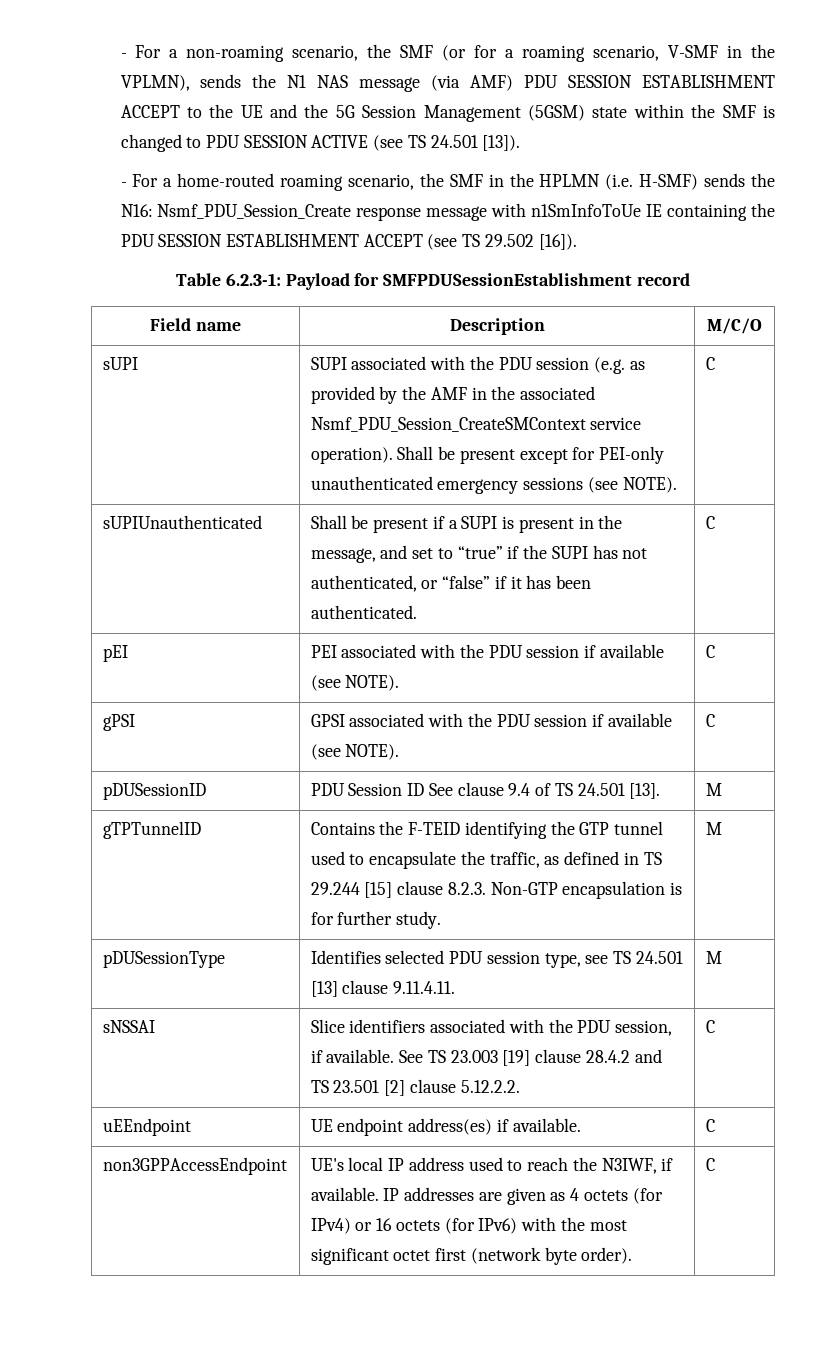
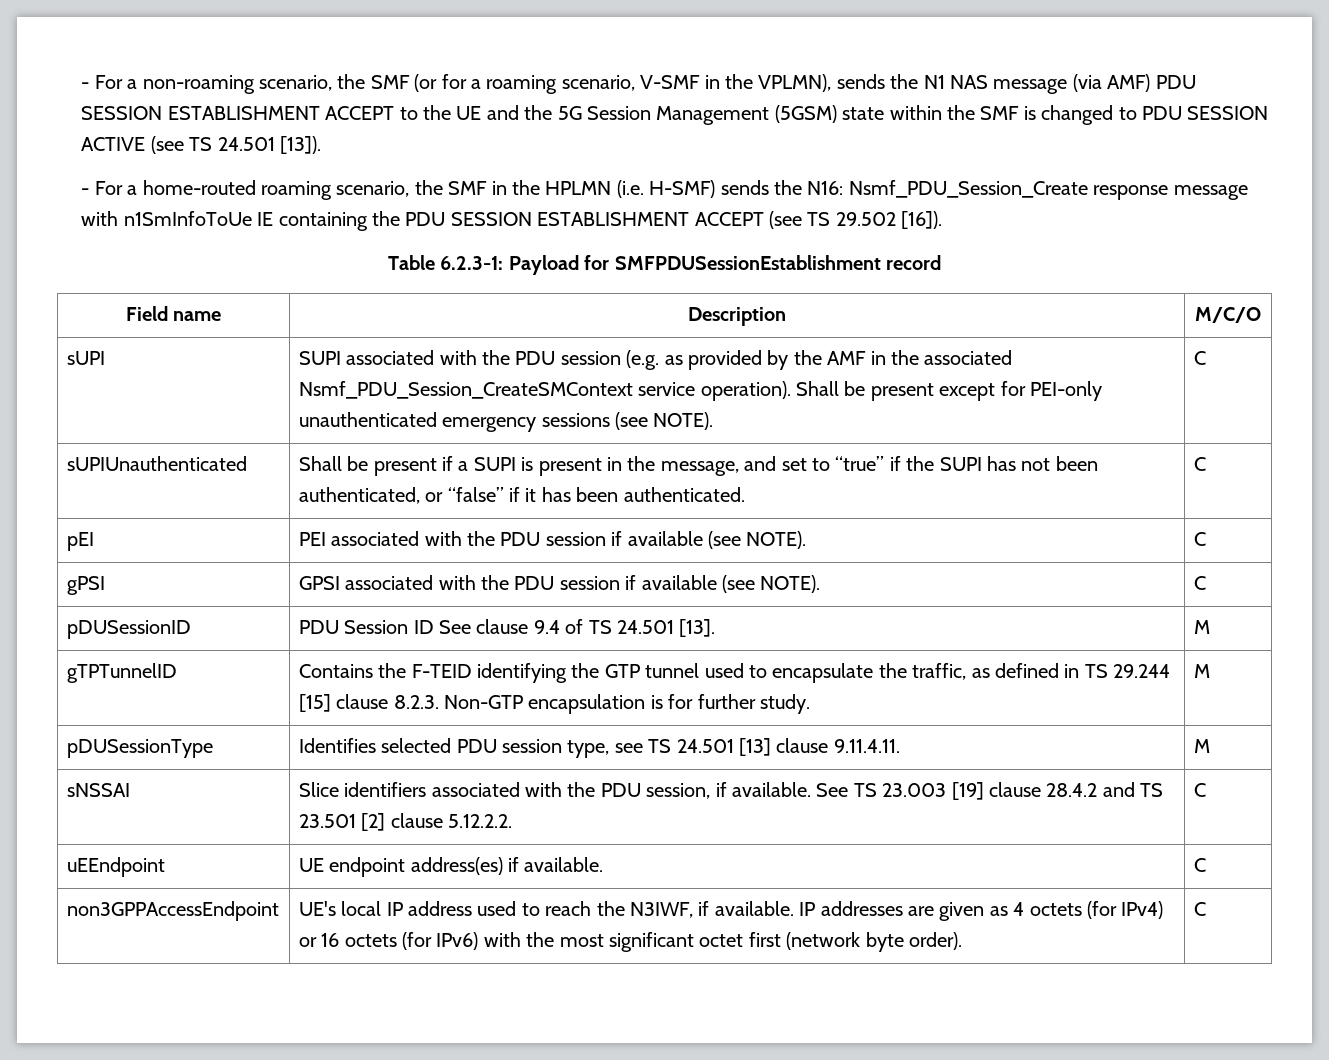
- sUPIUnauthenticated | Shall be present if a SUPI is present in the message, and set to “true” if the SUPI has not authenticated, or “false” if it has been authenticated. | C
+ sUPIUnauthenticated | Shall be present if a SUPI is present in the message, and set to “true” if the SUPI has not been authenticated, or “false” if it has been authenticated. | C

